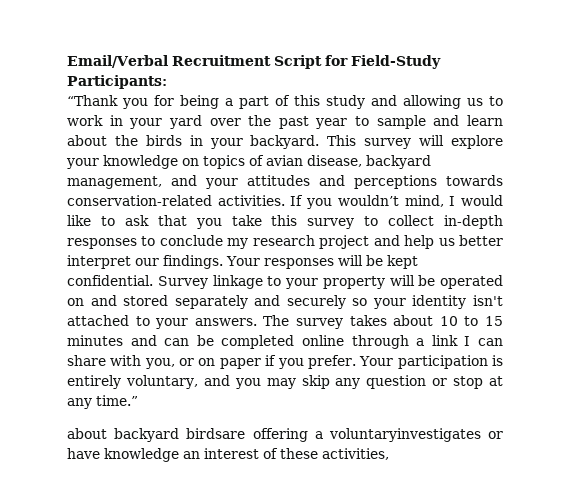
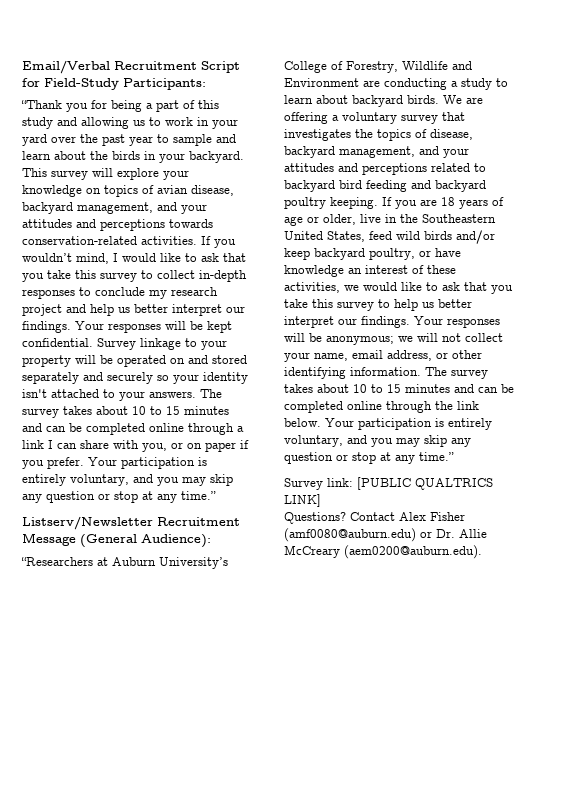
- about backyard birdsare offering a voluntaryinvestigates or have knowledge an interest of these activities,
+ Listserv/Newsletter Recruitment Message (General Audience):
+ “Researchers at Auburn University’s College of Forestry, Wildlife and Environment are conducting a study to learn about backyard birds. We are offering a voluntary survey that investigates the topics of disease, backyard management, and your attitudes and perceptions related to backyard bird feeding and backyard poultry keeping. If you are 18 years of age or older, live in the Southeastern United States, feed wild birds and/or keep backyard poultry, or have knowledge an interest of these activities, we would like to ask that you take this survey to help us better interpret our findings. Your responses will be anonymous; we will not collect your name, email address, or other identifying information. The survey takes about 10 to 15 minutes and can be completed online through the link below. Your participation is entirely voluntary, and you may skip any question or stop at any time.”
+ Survey link: [PUBLIC QUALTRICS LINK]
+ Questions? Contact Alex Fisher (amf0080@auburn.edu) or Dr. Allie McCreary (aem0200@auburn.edu).

